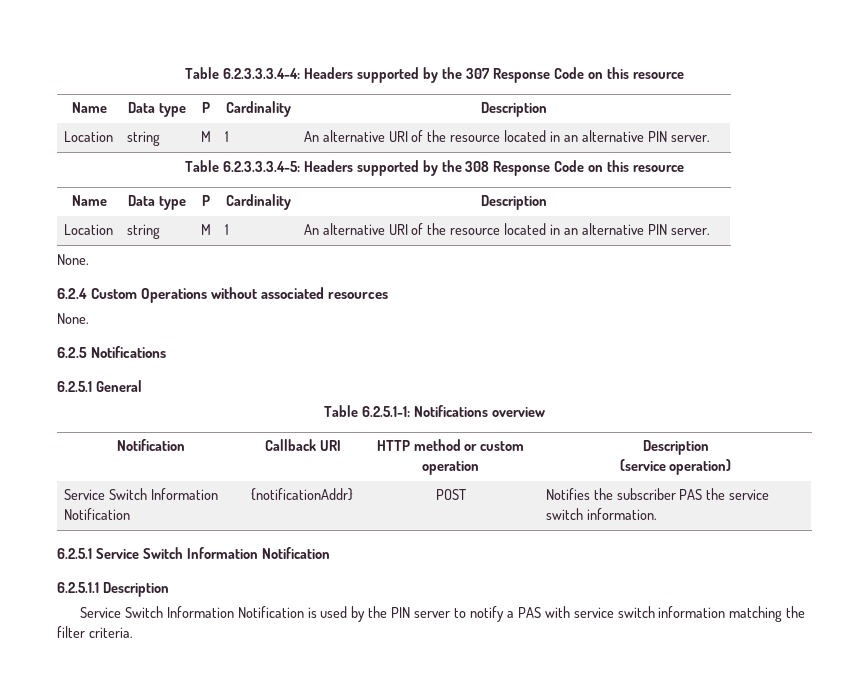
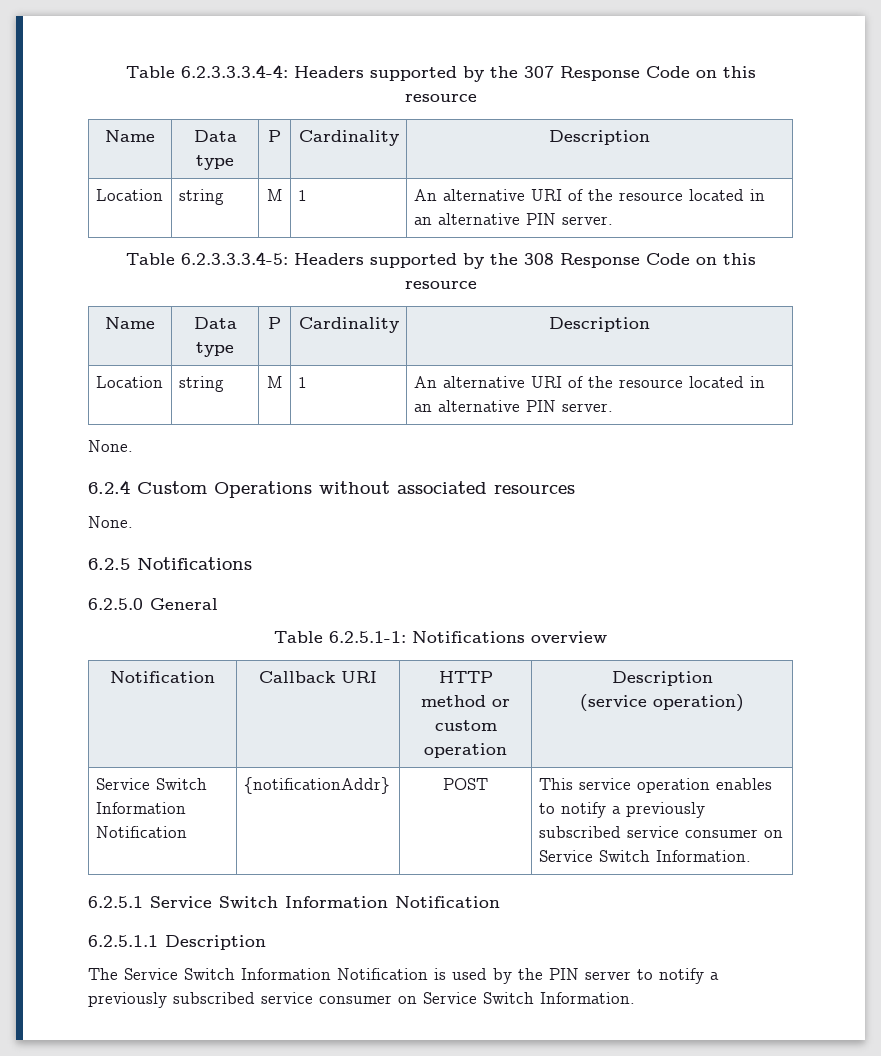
- 6.2.5.1 General
+ 6.2.5.0 General
- Service Switch Information Notification | {notificationAddr} | POST | Notifies the subscriber PAS the service switch information.
+ Service Switch Information Notification | {notificationAddr} | POST | This service operation enables to notify a previously subscribed service consumer on Service Switch Information.
- Service Switch Information Notification is used by the PIN server to notify a PAS with service switch information matching the filter criteria.
+ The Service Switch Information Notification is used by the PIN server to notify a previously subscribed service consumer on Service Switch Information.

